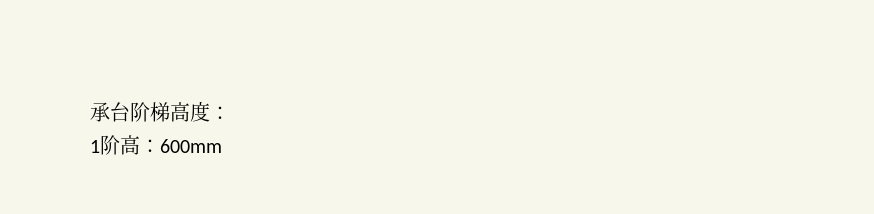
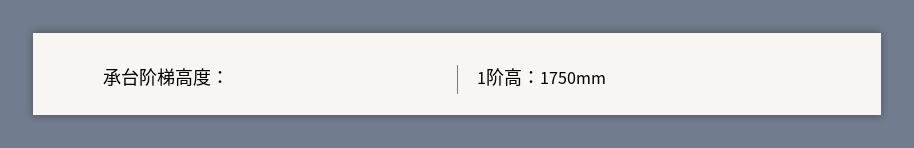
- 1阶高：600mm
+ 1阶高：1750mm

